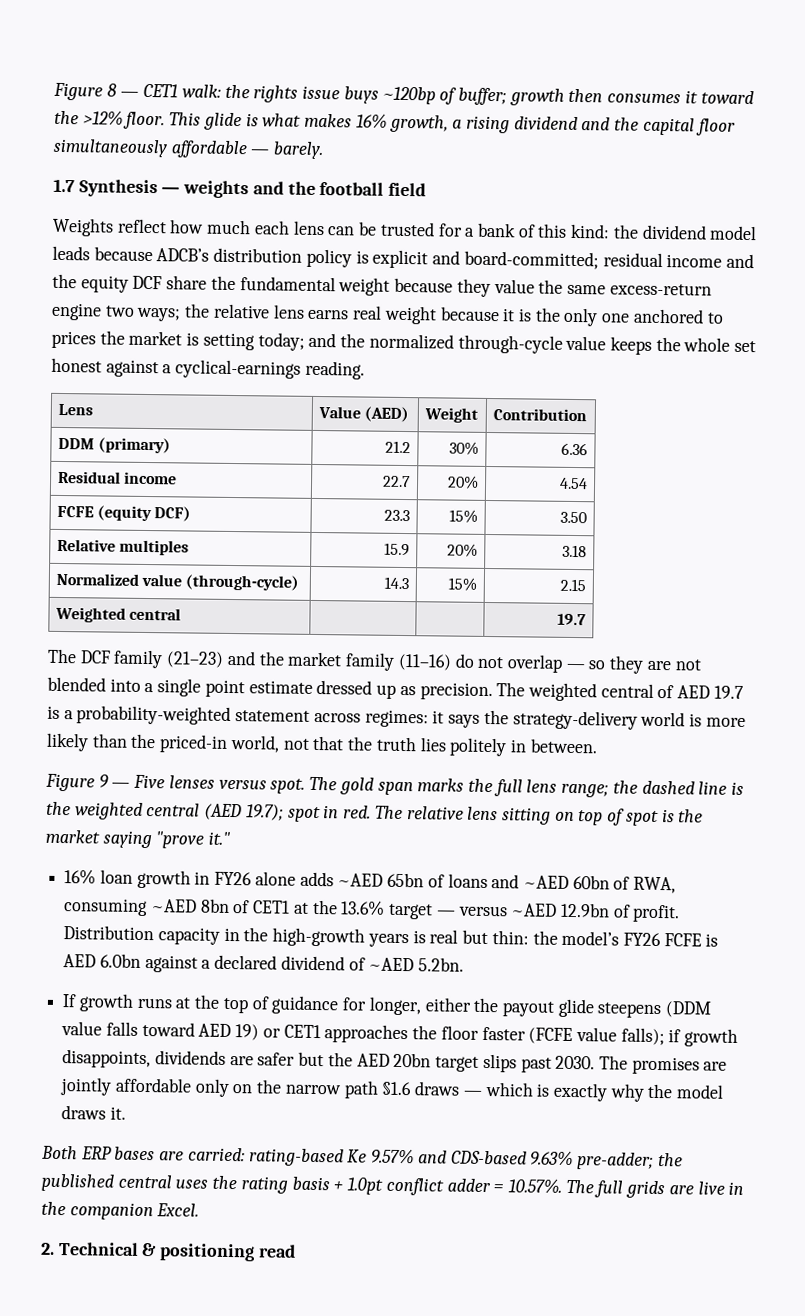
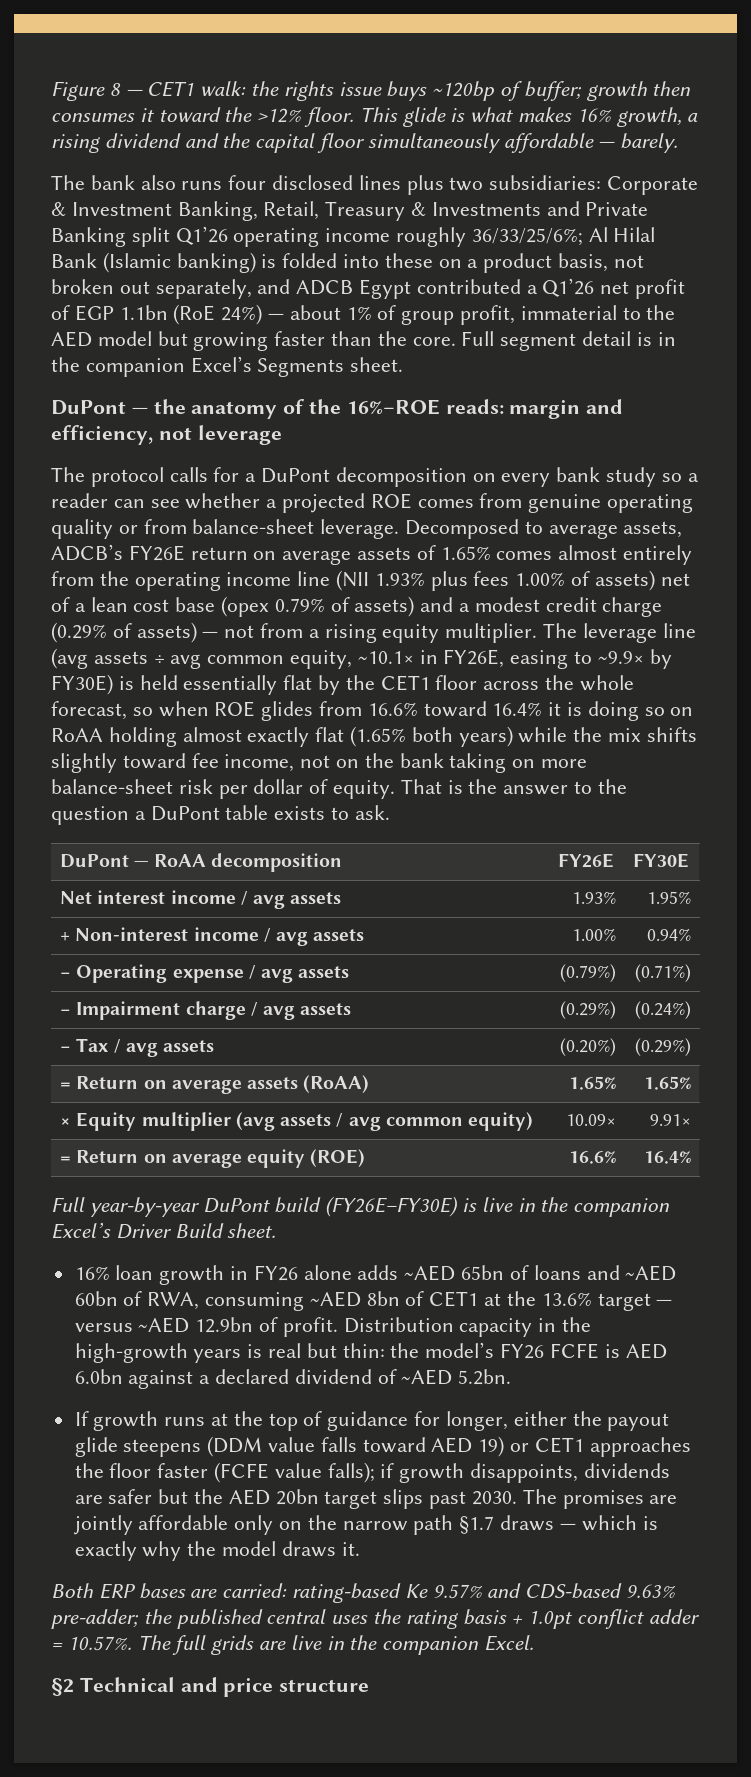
- 1.7 Synthesis — weights and the football field
- Weights reflect how much each lens can be trusted for a bank of this kind: the dividend model leads because ADCB’s distribution policy is explicit and board-committed; residual income and the equity DCF share the fundamental weight because they value the same excess-return engine two ways; the relative lens earns real weight because it is the only one anchored to prices the market is setting today; and the normalized through-cycle value keeps the whole set honest against a cyclical-earnings reading.
- Lens | Value (AED) | Weight | Contribution
- DDM (primary) | 21.2 | 30% | 6.36
- Residual income | 22.7 | 20% | 4.54
- FCFE (equity DCF) | 23.3 | 15% | 3.50
- Relative multiples | 15.9 | 20% | 3.18
- Normalized value (through-cycle) | 14.3 | 15% | 2.15
- Weighted central | | | 19.7
- The DCF family (21–23) and the market family (11–16) do not overlap — so they are not blended into a single point estimate dressed up as precision. The weighted central of AED 19.7 is a probability-weighted statement across regimes: it says the strategy-delivery world is more likely than the priced-in world, not that the truth lies politely in between.
- Figure 9 — Five lenses versus spot. The gold span marks the full lens range; the dashed line is the weighted central (AED 19.7); spot in red. The relative lens sitting on top of spot is the market saying "prove it."
+ The bank also runs four disclosed lines plus two subsidiaries: Corporate & Investment Banking, Retail, Treasury & Investments and Private Banking split Q1’26 operating income roughly 36/33/25/6%; Al Hilal Bank (Islamic banking) is folded into these on a product basis, not broken out separately, and ADCB Egypt contributed a Q1’26 net profit of EGP 1.1bn (RoE 24%) — about 1% of group profit, immaterial to the AED model but growing faster than the core. Full segment detail is in the companion Excel’s Segments sheet.
+ DuPont — the anatomy of the 16%–ROE reads: margin and efficiency, not leverage
+ The protocol calls for a DuPont decomposition on every bank study so a reader can see whether a projected ROE comes from genuine operating quality or from balance-sheet leverage. Decomposed to average assets, ADCB’s FY26E return on average assets of 1.65% comes almost entirely from the operating income line (NII 1.93% plus fees 1.00% of assets) net of a lean cost base (opex 0.79% of assets) and a modest credit charge (0.29% of assets) — not from a rising equity multiplier. The leverage line (avg assets ÷ avg common equity, ~10.1× in FY26E, easing to ~9.9× by FY30E) is held essentially flat by the CET1 floor across the whole forecast, so when ROE glides from 16.6% toward 16.4% it is doing so on RoAA holding almost exactly flat (1.65% both years) while the mix shifts slightly toward fee income, not on the bank taking on more balance-sheet risk per dollar of equity. That is the answer to the question a DuPont table exists to ask.
+ DuPont — RoAA decomposition | FY26E | FY30E
+ Net interest income / avg assets | 1.93% | 1.95%
+ + Non-interest income / avg assets | 1.00% | 0.94%
+ − Operating expense / avg assets | (0.79%) | (0.71%)
+ − Impairment charge / avg assets | (0.29%) | (0.24%)
+ − Tax / avg assets | (0.20%) | (0.29%)
+ = Return on average assets (RoAA) | 1.65% | 1.65%
+ × Equity multiplier (avg assets / avg common equity) | 10.09× | 9.91×
+ = Return on average equity (ROE) | 16.6% | 16.4%
+ Full year-by-year DuPont build (FY26E–FY30E) is live in the companion Excel’s Driver Build sheet.
- The promises are jointly affordable only on the narrow path §1.6 draws — which is exactly why the model draws it.
+ The promises are jointly affordable only on the narrow path §1.7 draws — which is exactly why the model draws it.
- 2. Technical & positioning read
+ §2 Technical and price structure

